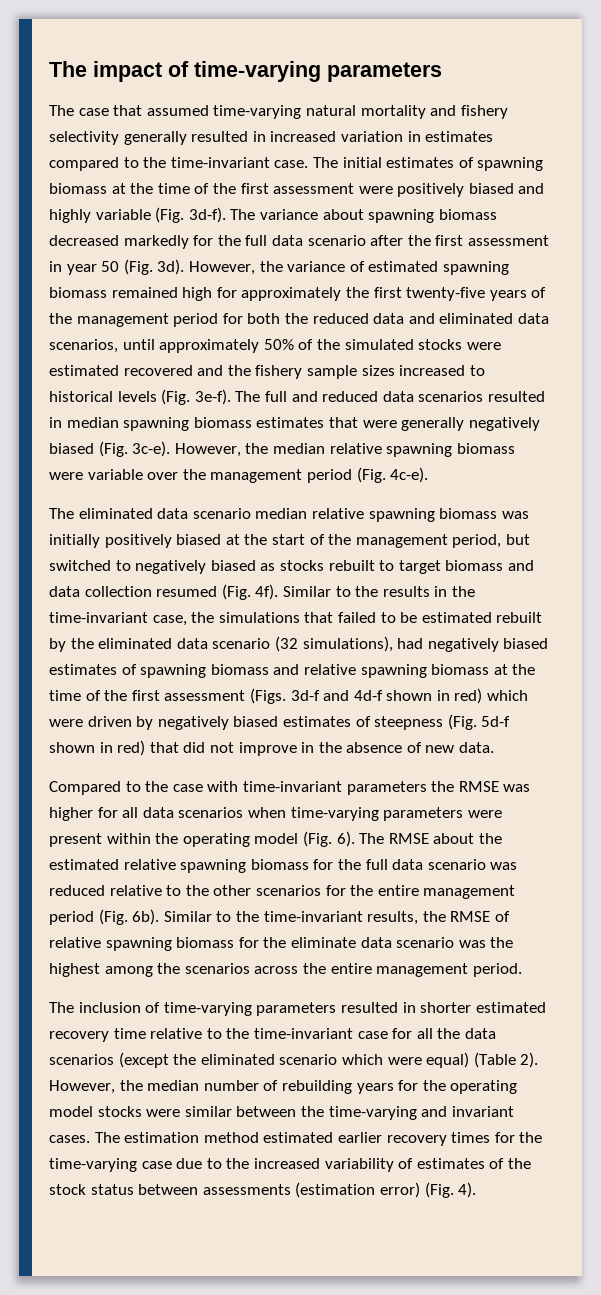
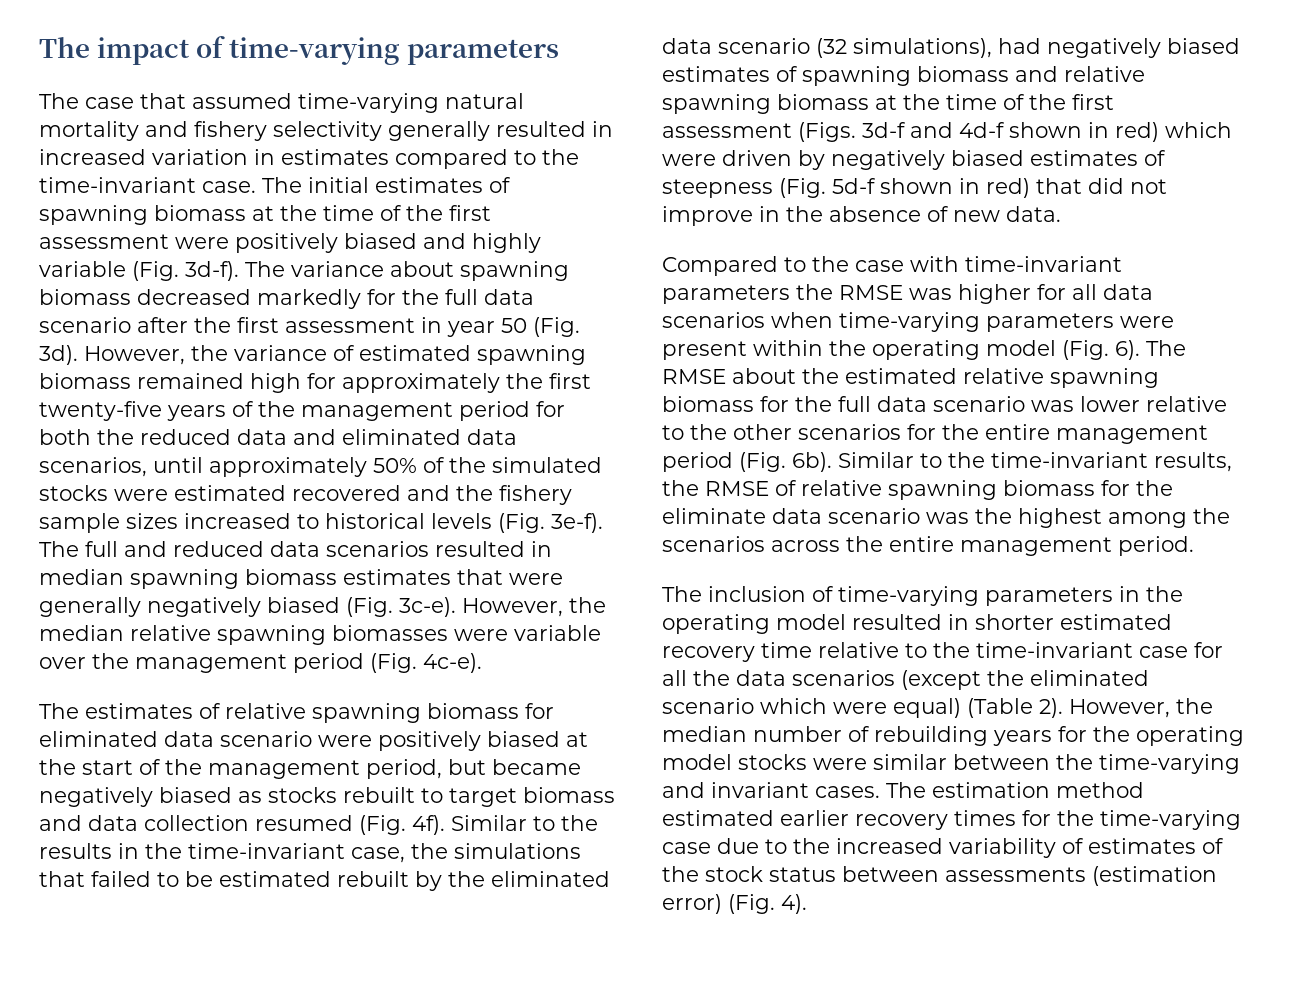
- However, the median relative spawning biomass were variable over the management period (Fig. 4c-e).
+ However, the median relative spawning biomasses were variable over the management period (Fig. 4c-e).
- The eliminated data scenario median relative spawning biomass was initially positively biased at the start of the management period, but switched to negatively biased as stocks rebuilt to target biomass and data collection resumed (Fig. 4f).
+ The estimates of relative spawning biomass for eliminated data scenario were positively biased at the start of the management period, but became negatively biased as stocks rebuilt to target biomass and data collection resumed (Fig. 4f).
- The RMSE about the estimated relative spawning biomass for the full data scenario was reduced relative to the other scenarios for the entire management period (Fig. 6b).
+ The RMSE about the estimated relative spawning biomass for the full data scenario was lower relative to the other scenarios for the entire management period (Fig. 6b).
- The inclusion of time-varying parameters resulted in shorter estimated recovery time relative to the time-invariant case for all the data scenarios (except the eliminated scenario which were equal) (Table 2).
+ The inclusion of time-varying parameters in the operating model resulted in shorter estimated recovery time relative to the time-invariant case for all the data scenarios (except the eliminated scenario which were equal) (Table 2).

